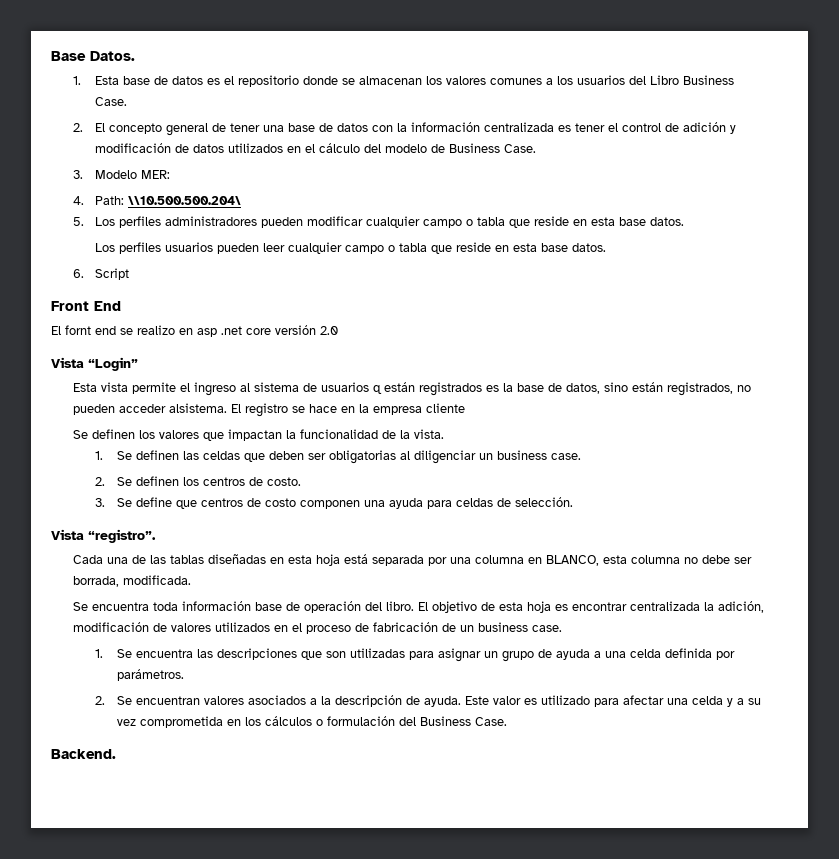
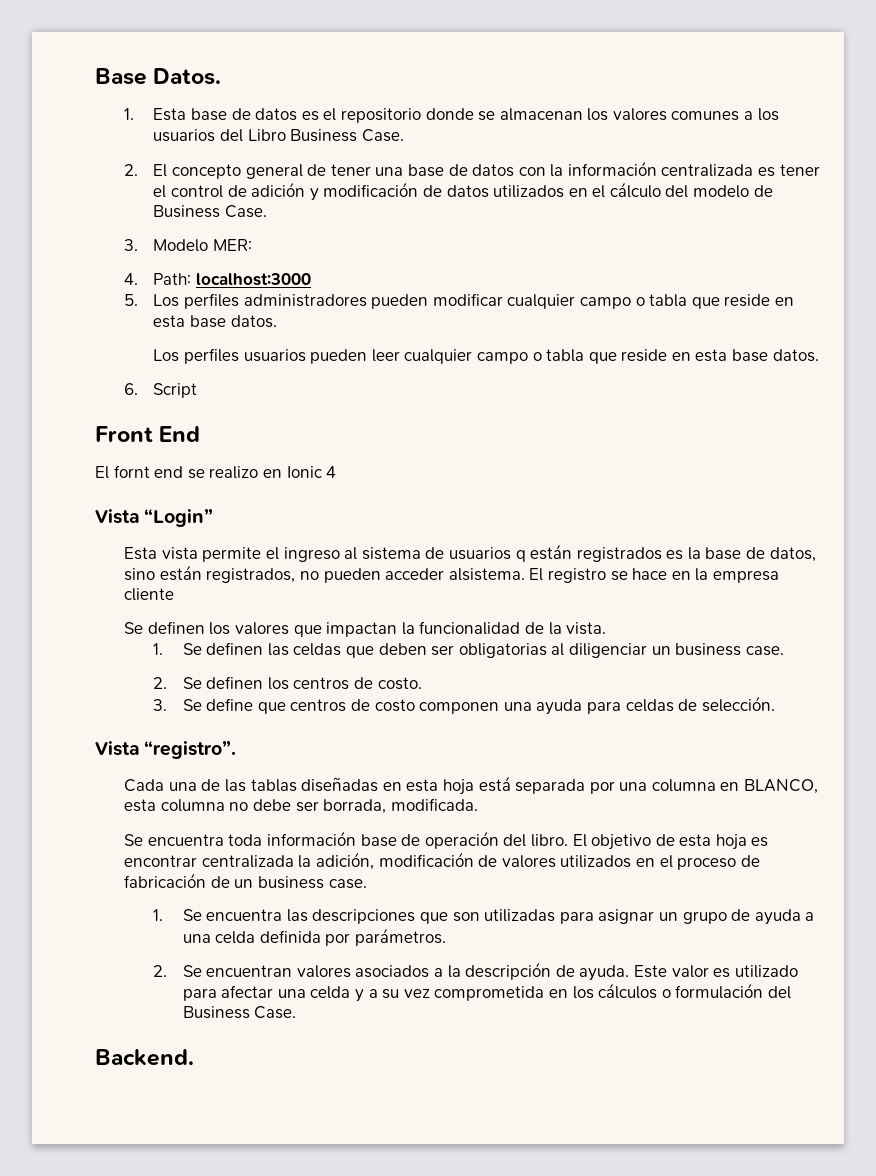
- 4. Path: \\10.500.500.204\
+ 4. Path: localhost:3000
- El fornt end se realizo en asp .net core versión 2.0
+ El fornt end se realizo en Ionic 4

